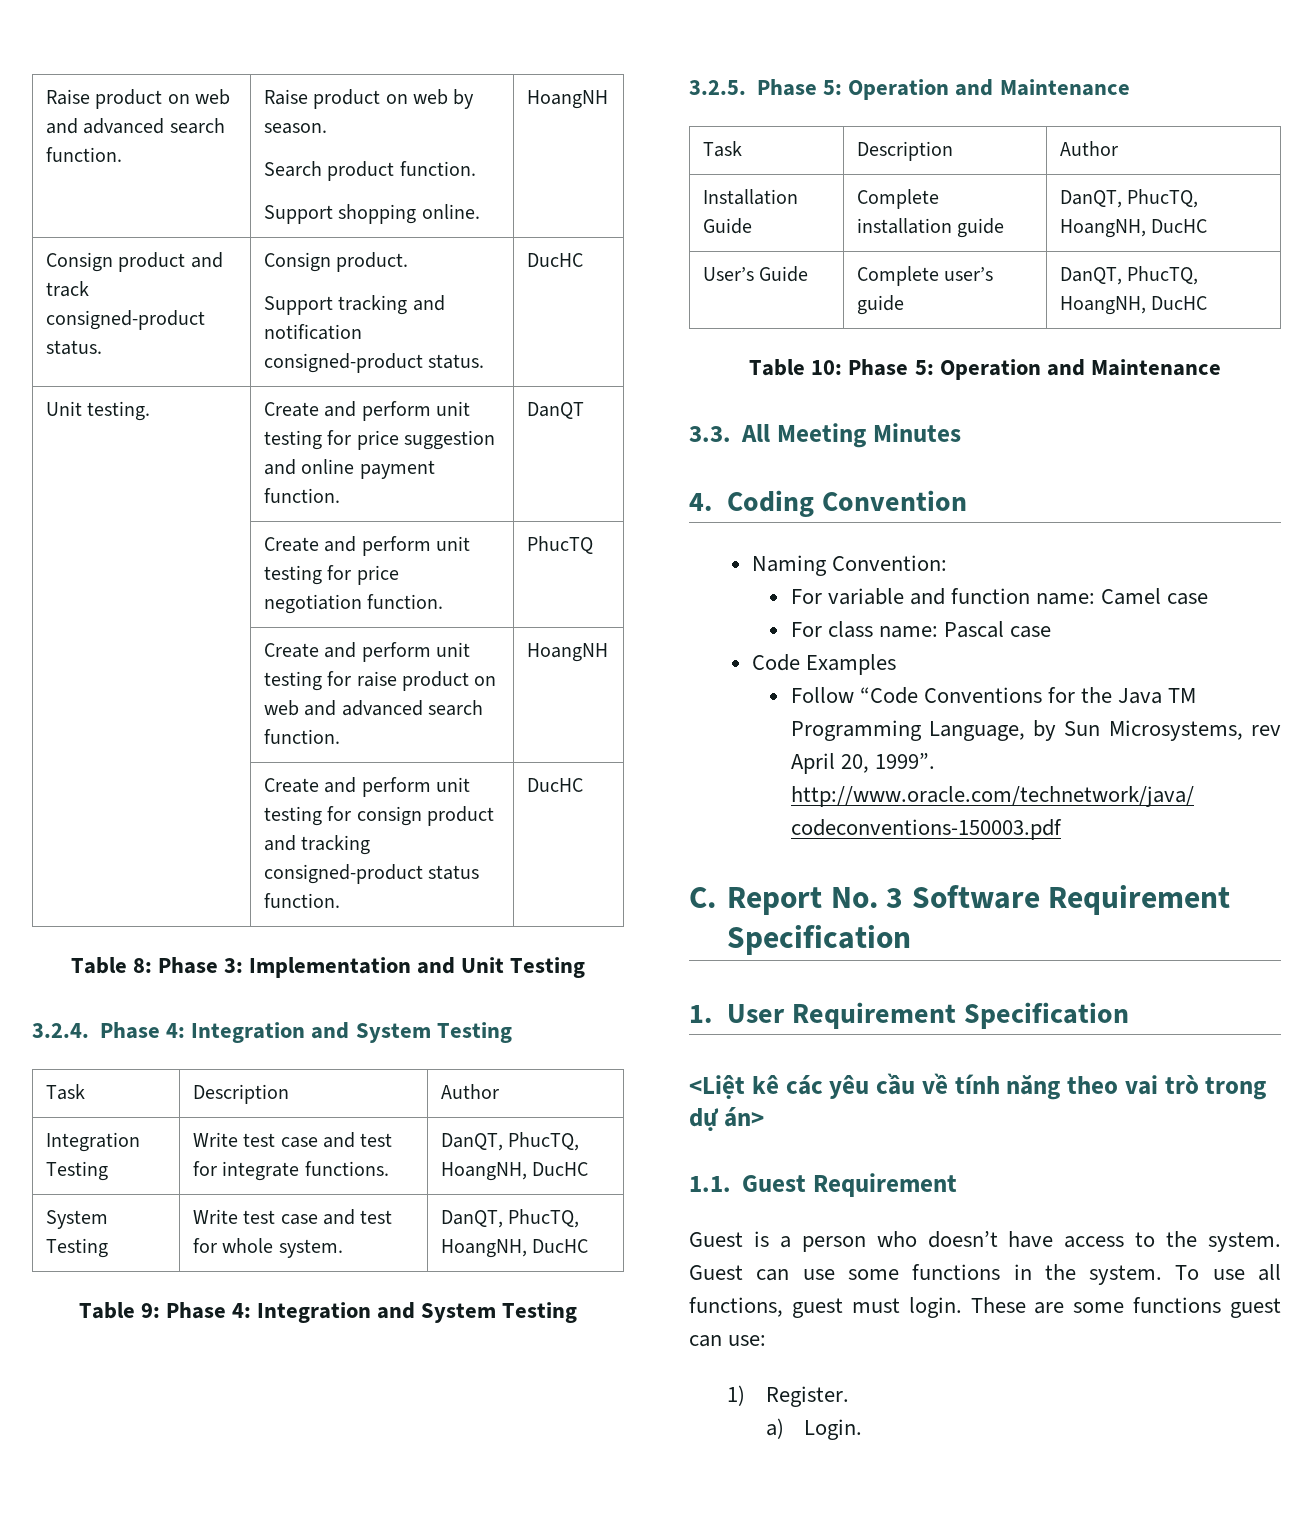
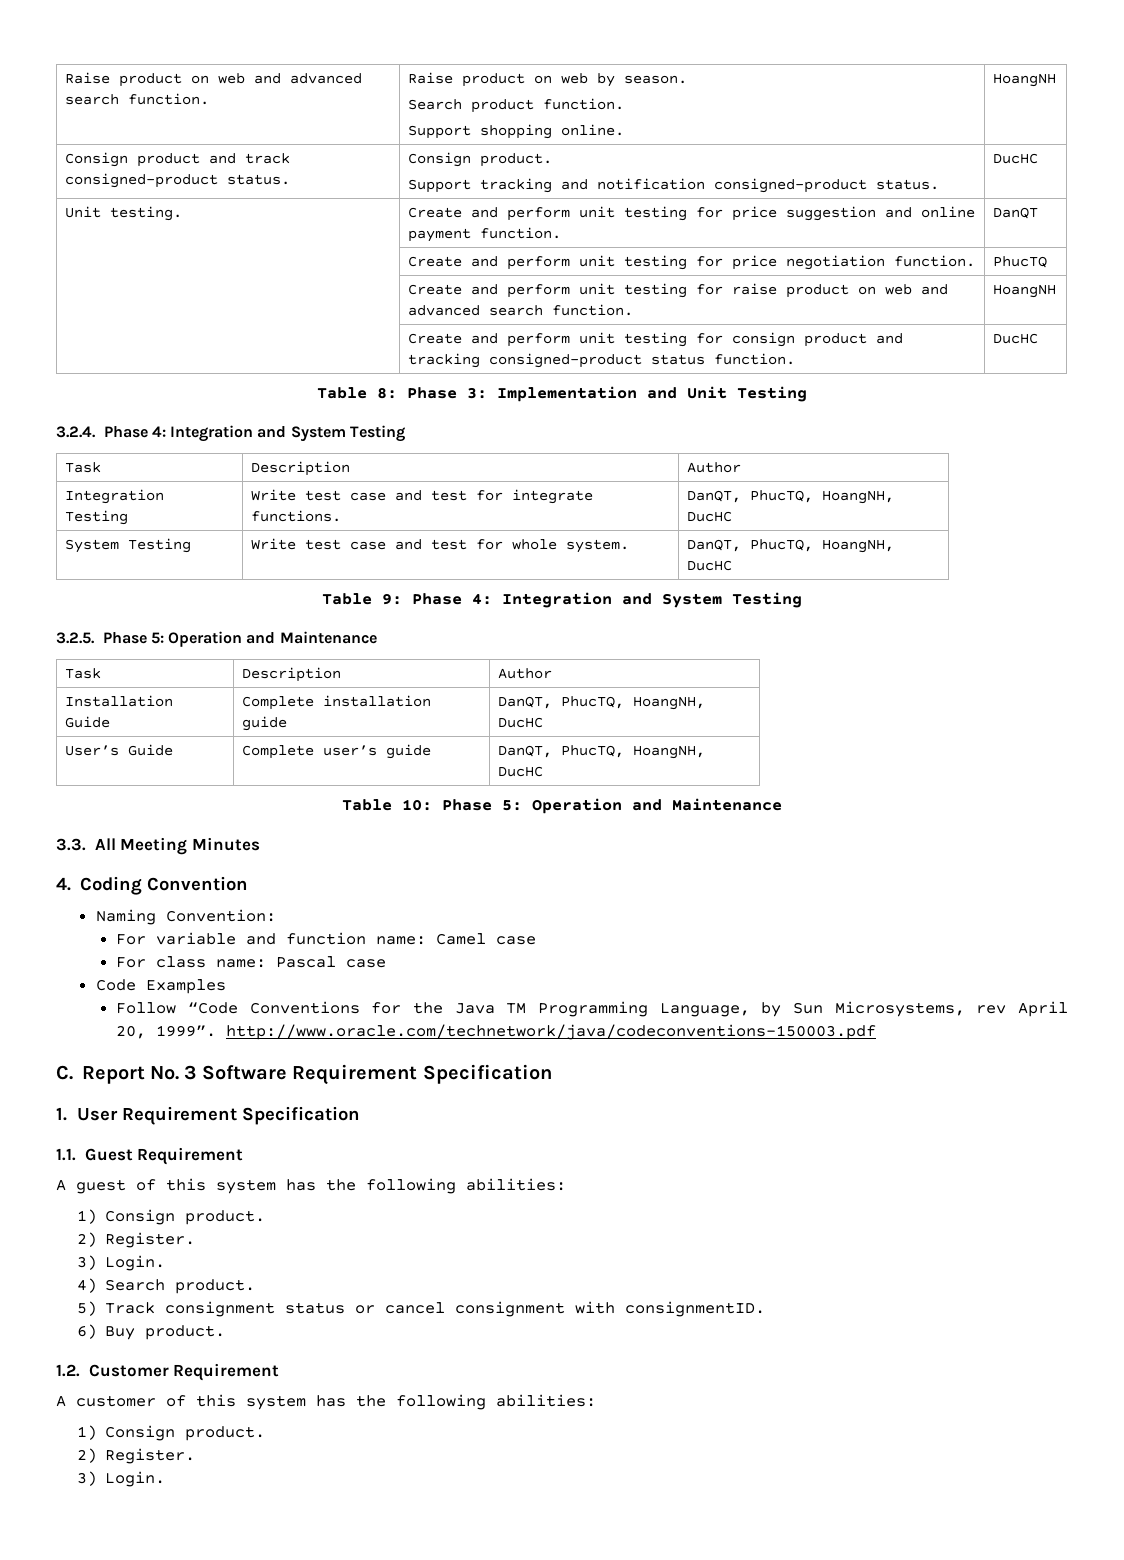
- <Liệt kê các yêu cầu về tính năng theo vai trò trong dự án>
  1.1. Guest Requirement
- Guest is a person who doesn’t have access to the system. Guest can use some functions in the system. To use all functions, guest must login. These are some functions guest can use:
- 1) Register.
- a) Login.
+ A guest of this system has the following abilities:
+ 1) Consign product.
+ 2) Register.
+ 3) Login.
+ 4) Search product.
+ 5) Track consignment status or cancel consignment with consignmentID.
+ 6) Buy product.
+ 1.2. Customer Requirement
+ A customer of this system has the following abilities:
+ 1) Consign product.
+ 2) Register.
+ 3) Login.

